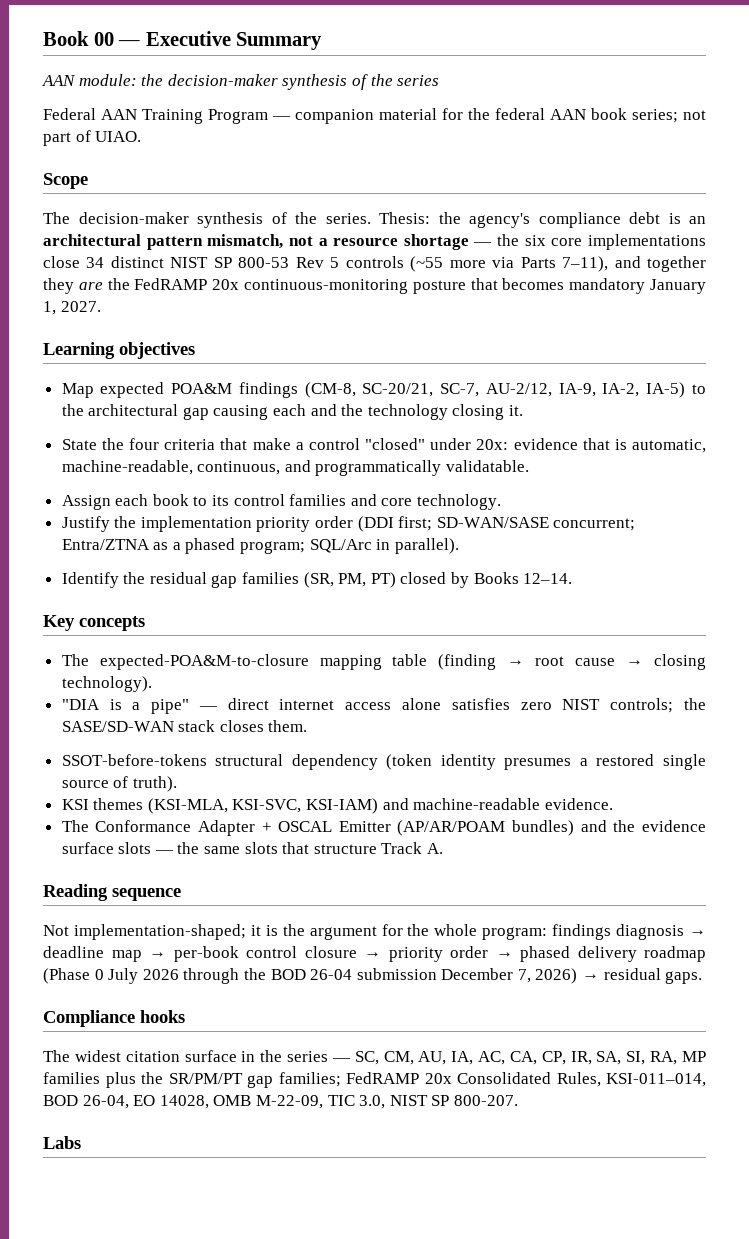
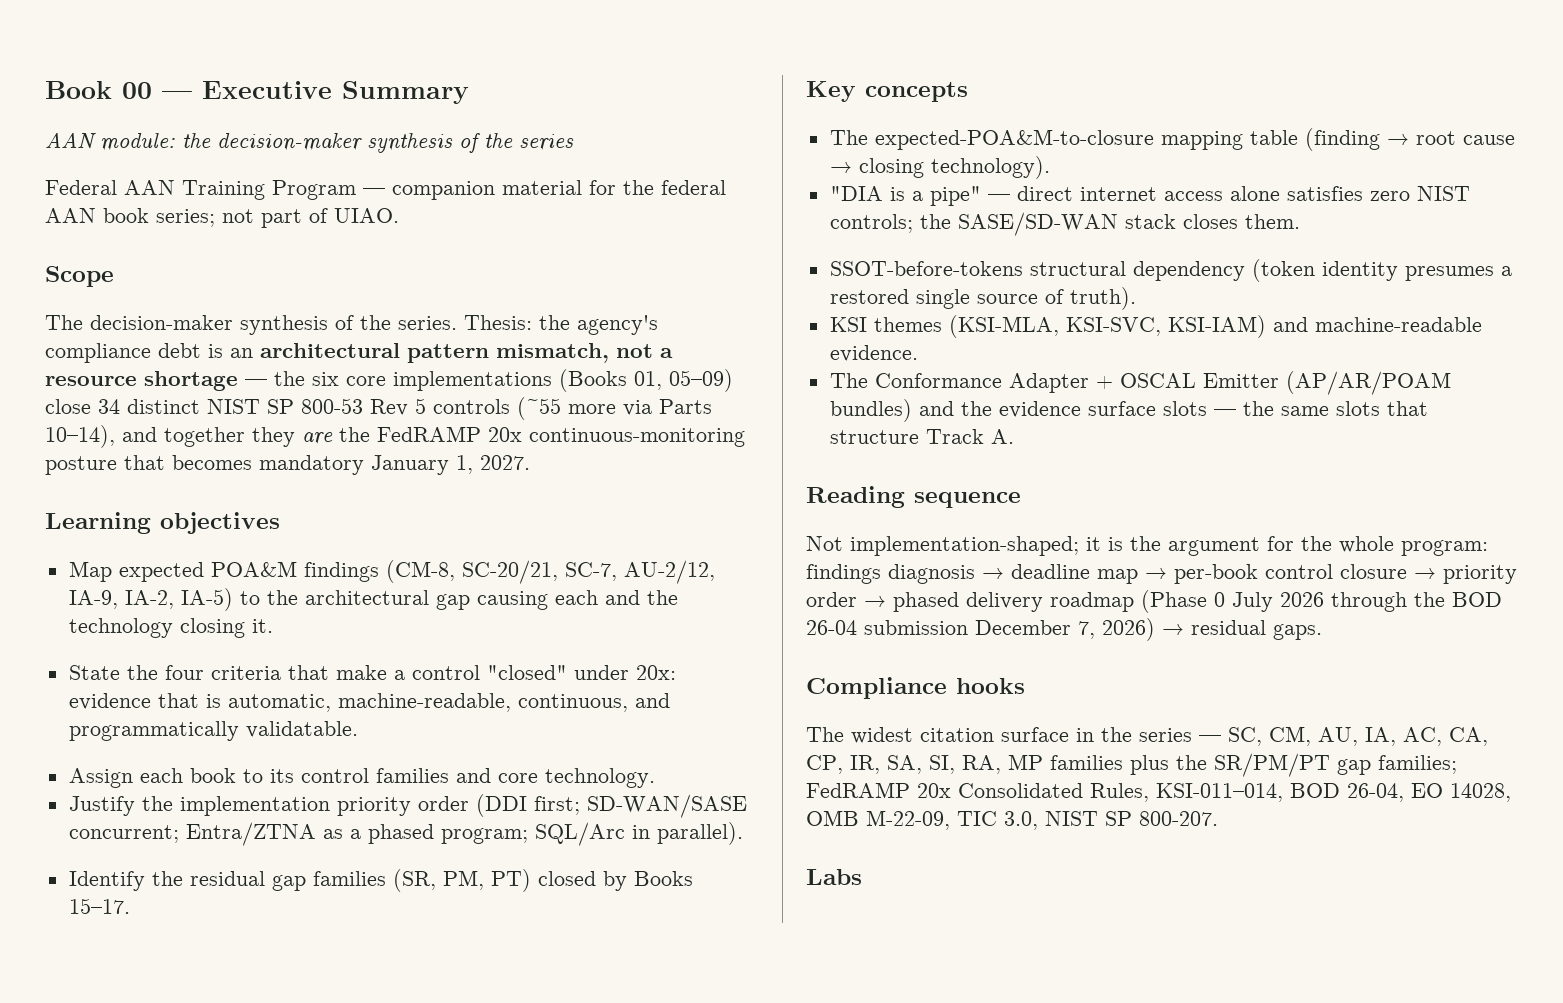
- Thesis: the agency's compliance debt is an architectural pattern mismatch, not a resource shortage — the six core implementations close 34 distinct NIST SP 800-53 Rev 5 controls (~55 more via Parts 7–11), and together they are the FedRAMP 20x continuous-monitoring posture that becomes mandatory January 1, 2027.
+ Thesis: the agency's compliance debt is an architectural pattern mismatch, not a resource shortage — the six core implementations (Books 01, 05–09) close 34 distinct NIST SP 800-53 Rev 5 controls (~55 more via Parts 10–14), and together they are the FedRAMP 20x continuous-monitoring posture that becomes mandatory January 1, 2027.
- Identify the residual gap families (SR, PM, PT) closed by Books 12–14.
+ Identify the residual gap families (SR, PM, PT) closed by Books 15–17.

